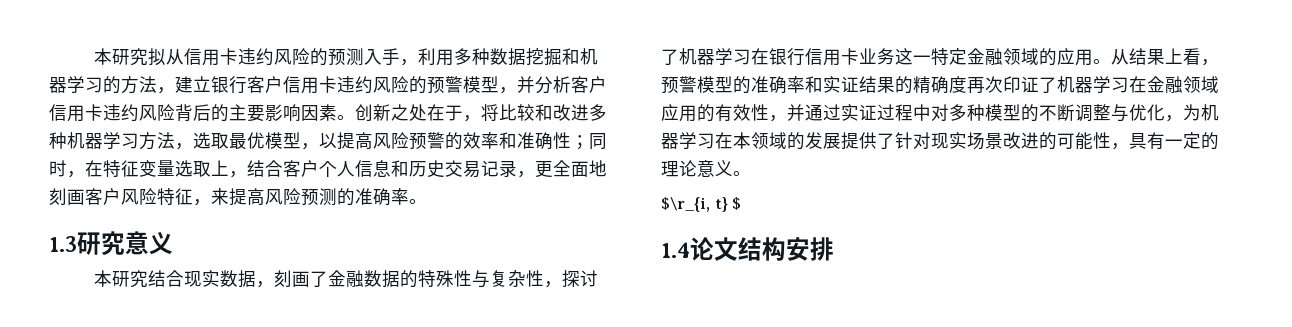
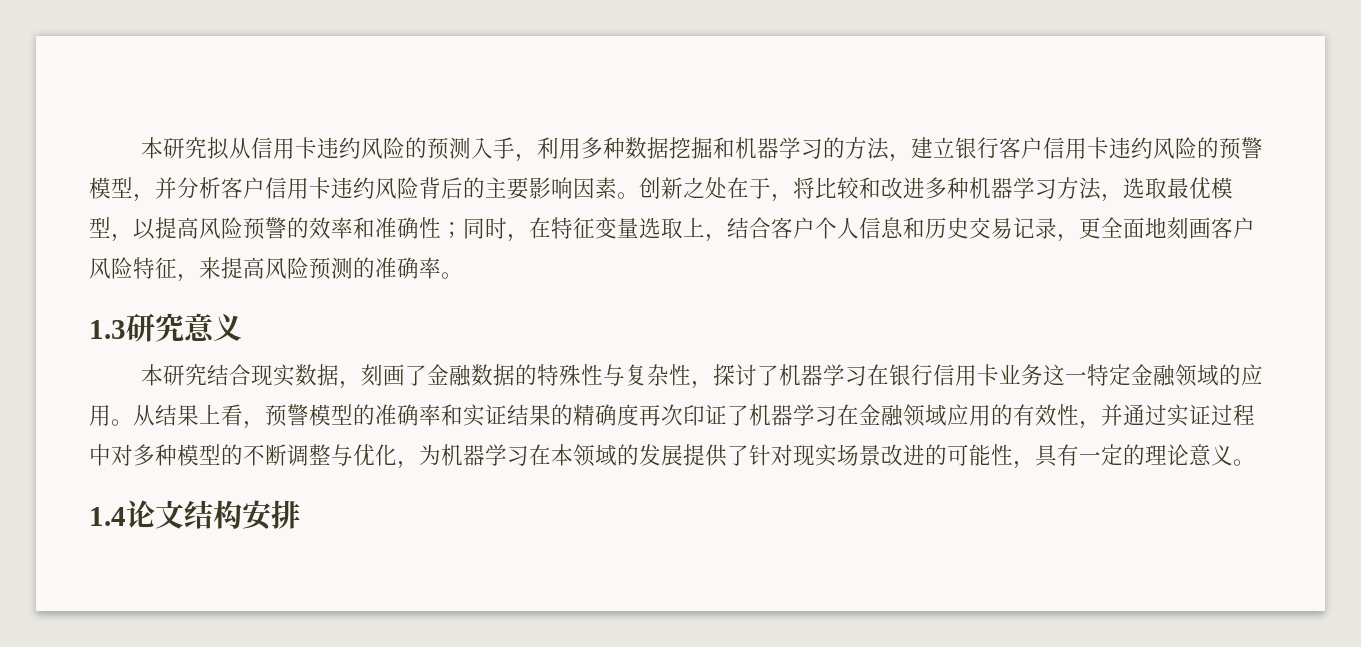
- $\r_{i, t} $

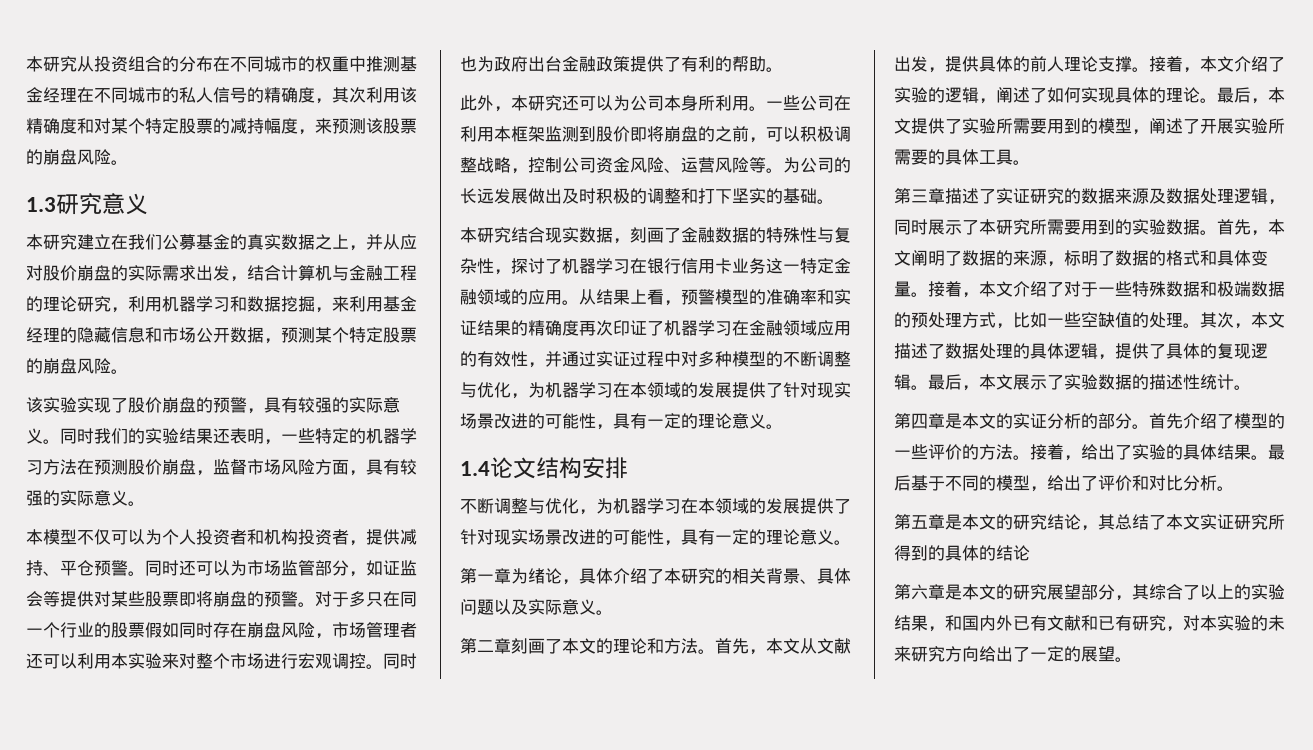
- 本研究拟从信用卡违约风险的预测入手，利用多种数据挖掘和机器学习的方法，建立银行客户信用卡违约风险的预警模型，并分析客户信用卡违约风险背后的主要影响因素。创新之处在于，将比较和改进多种机器学习方法，选取最优模型，以提高风险预警的效率和准确性；同时，在特征变量选取上，结合客户个人信息和历史交易记录，更全面地刻画客户风险特征，来提高风险预测的准确率。
+ 本研究从投资组合的分布在不同城市的权重中推测基金经理在不同城市的私人信号的精确度，其次利用该精确度和对某个特定股票的减持幅度，来预测该股票的崩盘风险。
  1.3研究意义
+ 本研究建立在我们公募基金的真实数据之上，并从应对股价崩盘的实际需求出发，结合计算机与金融工程的理论研究，利用机器学习和数据挖掘，来利用基金经理的隐藏信息和市场公开数据，预测某个特定股票的崩盘风险。
+ 该实验实现了股价崩盘的预警，具有较强的实际意义。同时我们的实验结果还表明，一些特定的机器学习方法在预测股价崩盘，监督市场风险方面，具有较强的实际意义。
+ 本模型不仅可以为个人投资者和机构投资者，提供减持、平仓预警。同时还可以为市场监管部分，如证监会等提供对某些股票即将崩盘的预警。对于多只在同一个行业的股票假如同时存在崩盘风险，市场管理者还可以利用本实验来对整个市场进行宏观调控。同时也为政府出台金融政策提供了有利的帮助。
+ 此外，本研究还可以为公司本身所利用。一些公司在利用本框架监测到股价即将崩盘的之前，可以积极调整战略，控制公司资金风险、运营风险等。为公司的长远发展做出及时积极的调整和打下坚实的基础。
  1.4论文结构安排
+ 不断调整与优化，为机器学习在本领域的发展提供了针对现实场景改进的可能性，具有一定的理论意义。
+ 第一章为绪论，具体介绍了本研究的相关背景、具体问题以及实际意义。
+ 第二章刻画了本文的理论和方法。首先，本文从文献出发，提供具体的前人理论支撑。接着，本文介绍了实验的逻辑，阐述了如何实现具体的理论。最后，本文提供了实验所需要用到的模型，阐述了开展实验所需要的具体工具。
+ 第三章描述了实证研究的数据来源及数据处理逻辑，同时展示了本研究所需要用到的实验数据。首先，本文阐明了数据的来源，标明了数据的格式和具体变量。接着，本文介绍了对于一些特殊数据和极端数据的预处理方式，比如一些空缺值的处理。其次，本文描述了数据处理的具体逻辑，提供了具体的复现逻辑。最后，本文展示了实验数据的描述性统计。
+ 第四章是本文的实证分析的部分。首先介绍了模型的一些评价的方法。接着，给出了实验的具体结果。最后基于不同的模型，给出了评价和对比分析。
+ 第五章是本文的研究结论，其总结了本文实证研究所得到的具体的结论
+ 第六章是本文的研究展望部分，其综合了以上的实验结果，和国内外已有文献和已有研究，对本实验的未来研究方向给出了一定的展望。

